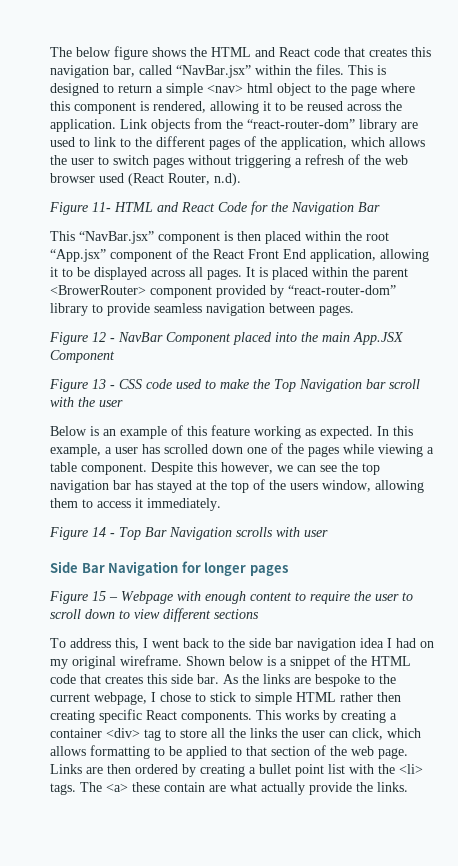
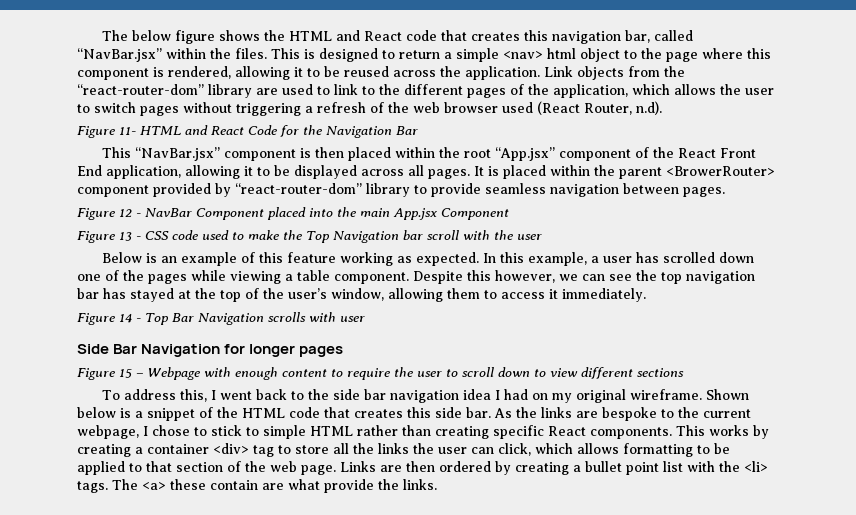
- Figure 12 - NavBar Component placed into the main App.JSX Component
+ Figure 12 - NavBar Component placed into the main App.jsx Component
- Despite this however, we can see the top navigation bar has stayed at the top of the users window, allowing them to access it immediately.
+ Despite this however, we can see the top navigation bar has stayed at the top of the user’s window, allowing them to access it immediately.
- As the links are bespoke to the current webpage, I chose to stick to simple HTML rather then creating specific React components.
+ As the links are bespoke to the current webpage, I chose to stick to simple HTML rather than creating specific React components.
- The <a> these contain are what actually provide the links.
+ The <a> these contain are what provide the links.

